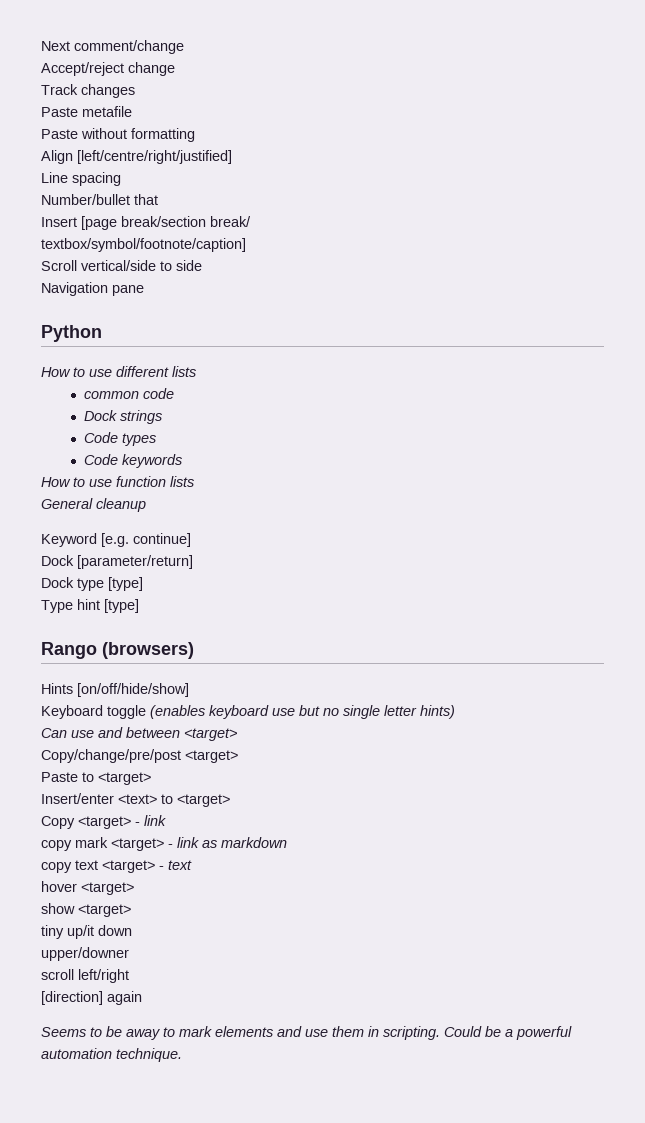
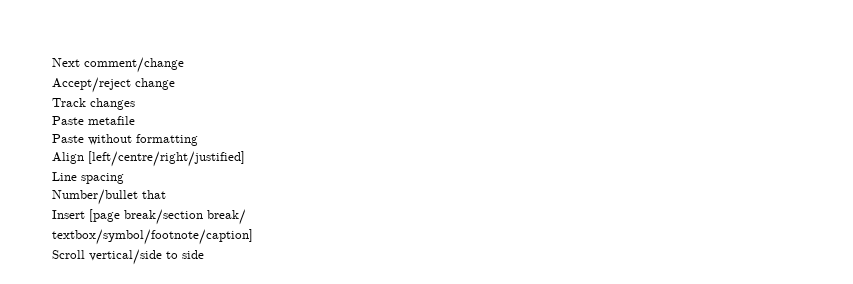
- Navigation pane
- Python
- How to use different lists
- common code
- Dock strings
- Code types
- Code keywords
- How to use function lists
- General cleanup
- Keyword [e.g. continue]
- Dock [parameter/return]
- Dock type [type]
- Type hint [type]
- Rango (browsers)
- Hints [on/off/hide/show]
- Keyboard toggle (enables keyboard use but no single letter hints)
- Can use and between <target>
- Copy/change/pre/post <target>
- Paste to <target>
- Insert/enter <text> to <target>
- Copy <target> - link
- copy mark <target> - link as markdown
- copy text <target> - text
- hover <target>
- show <target>
- tiny up/it down
- upper/downer
- scroll left/right
- [direction] again
- Seems to be away to mark elements and use them in scripting. Could be a powerful automation technique.

